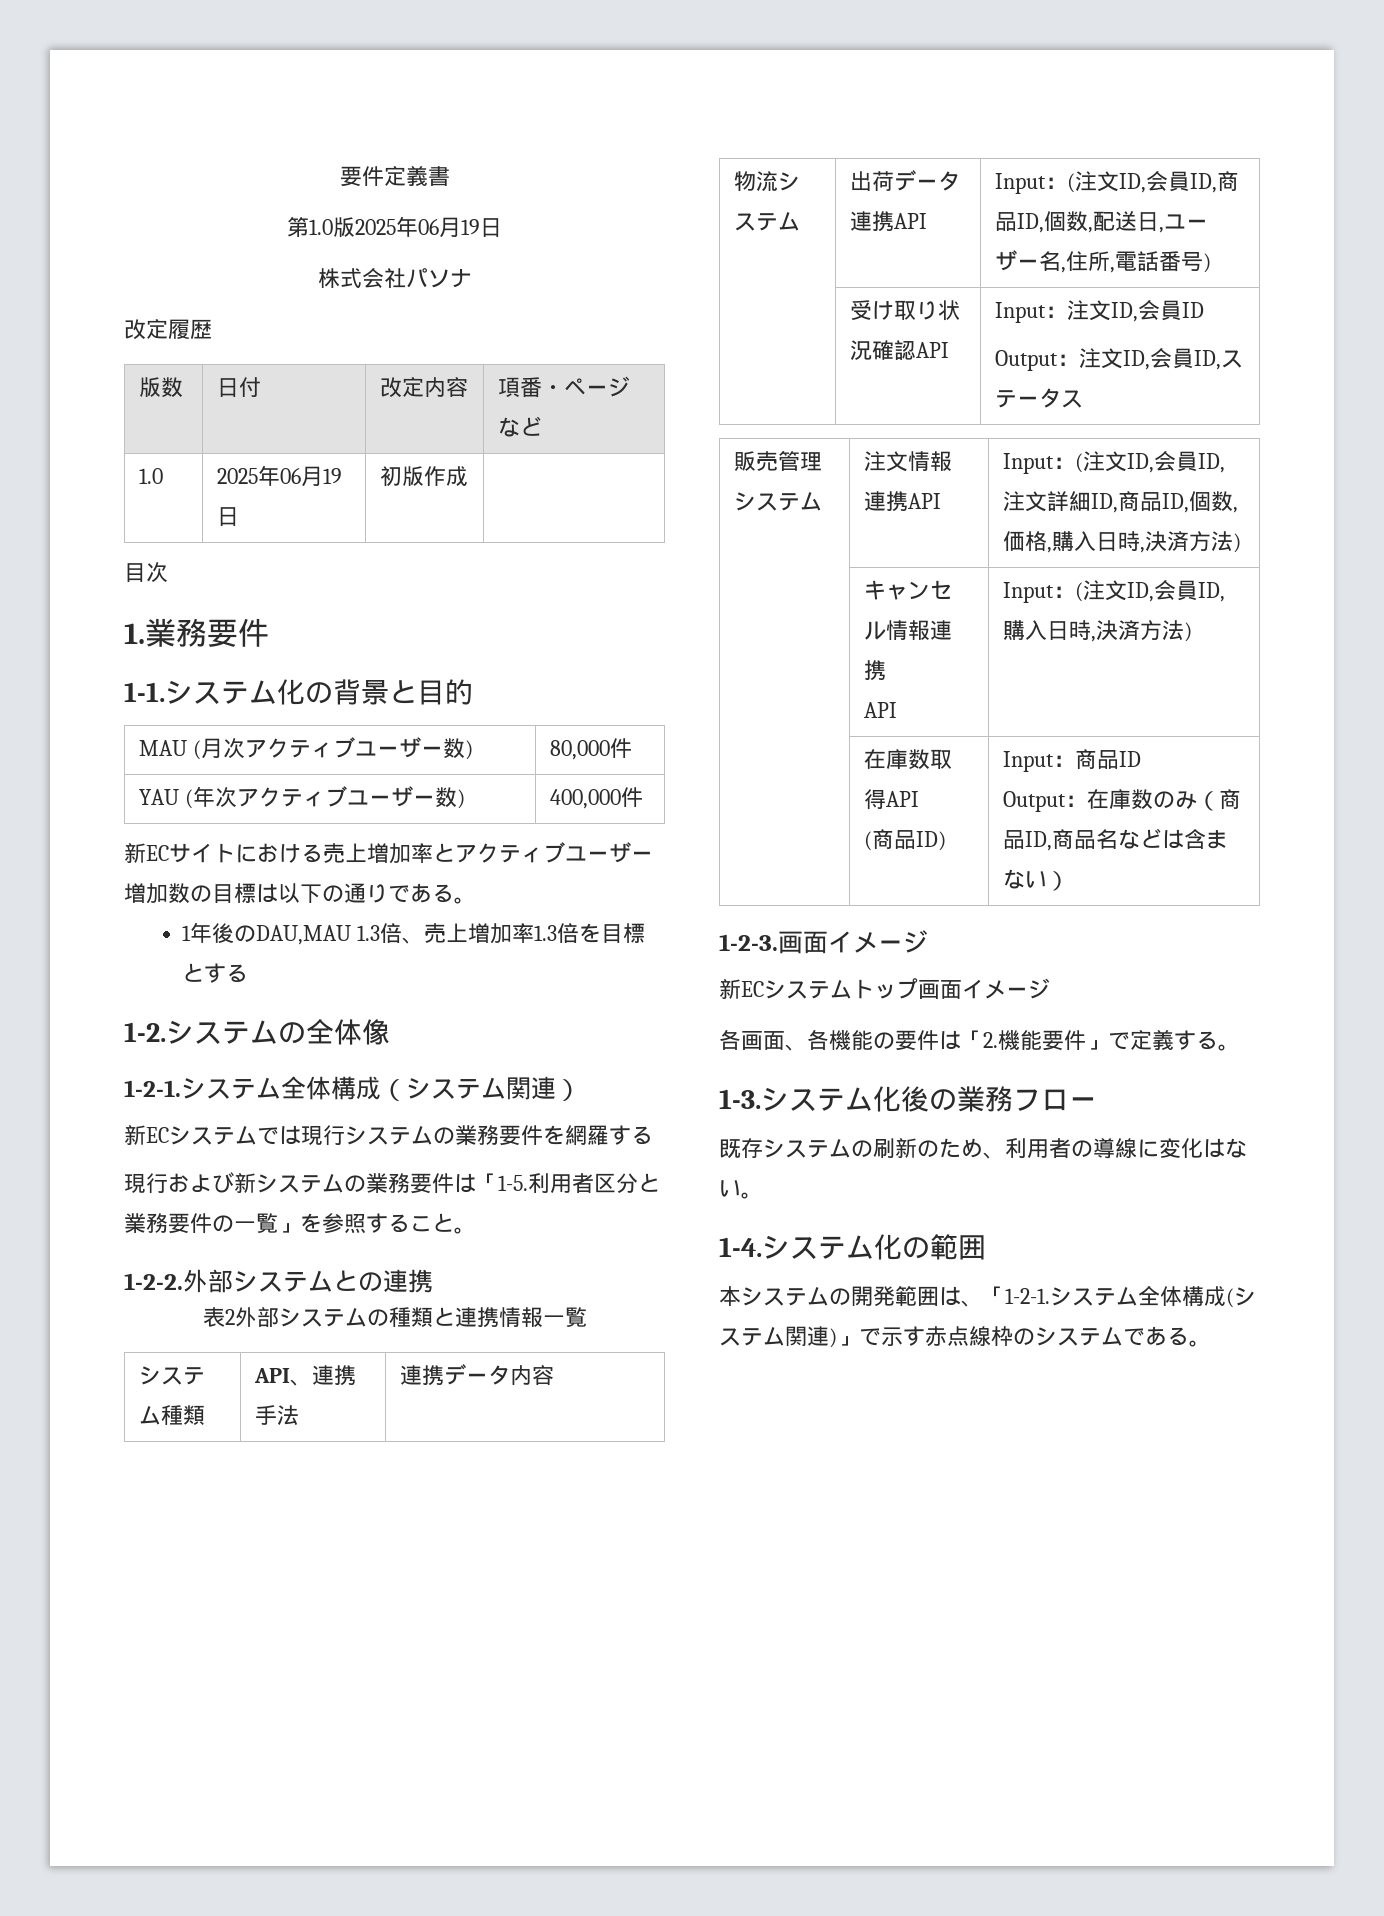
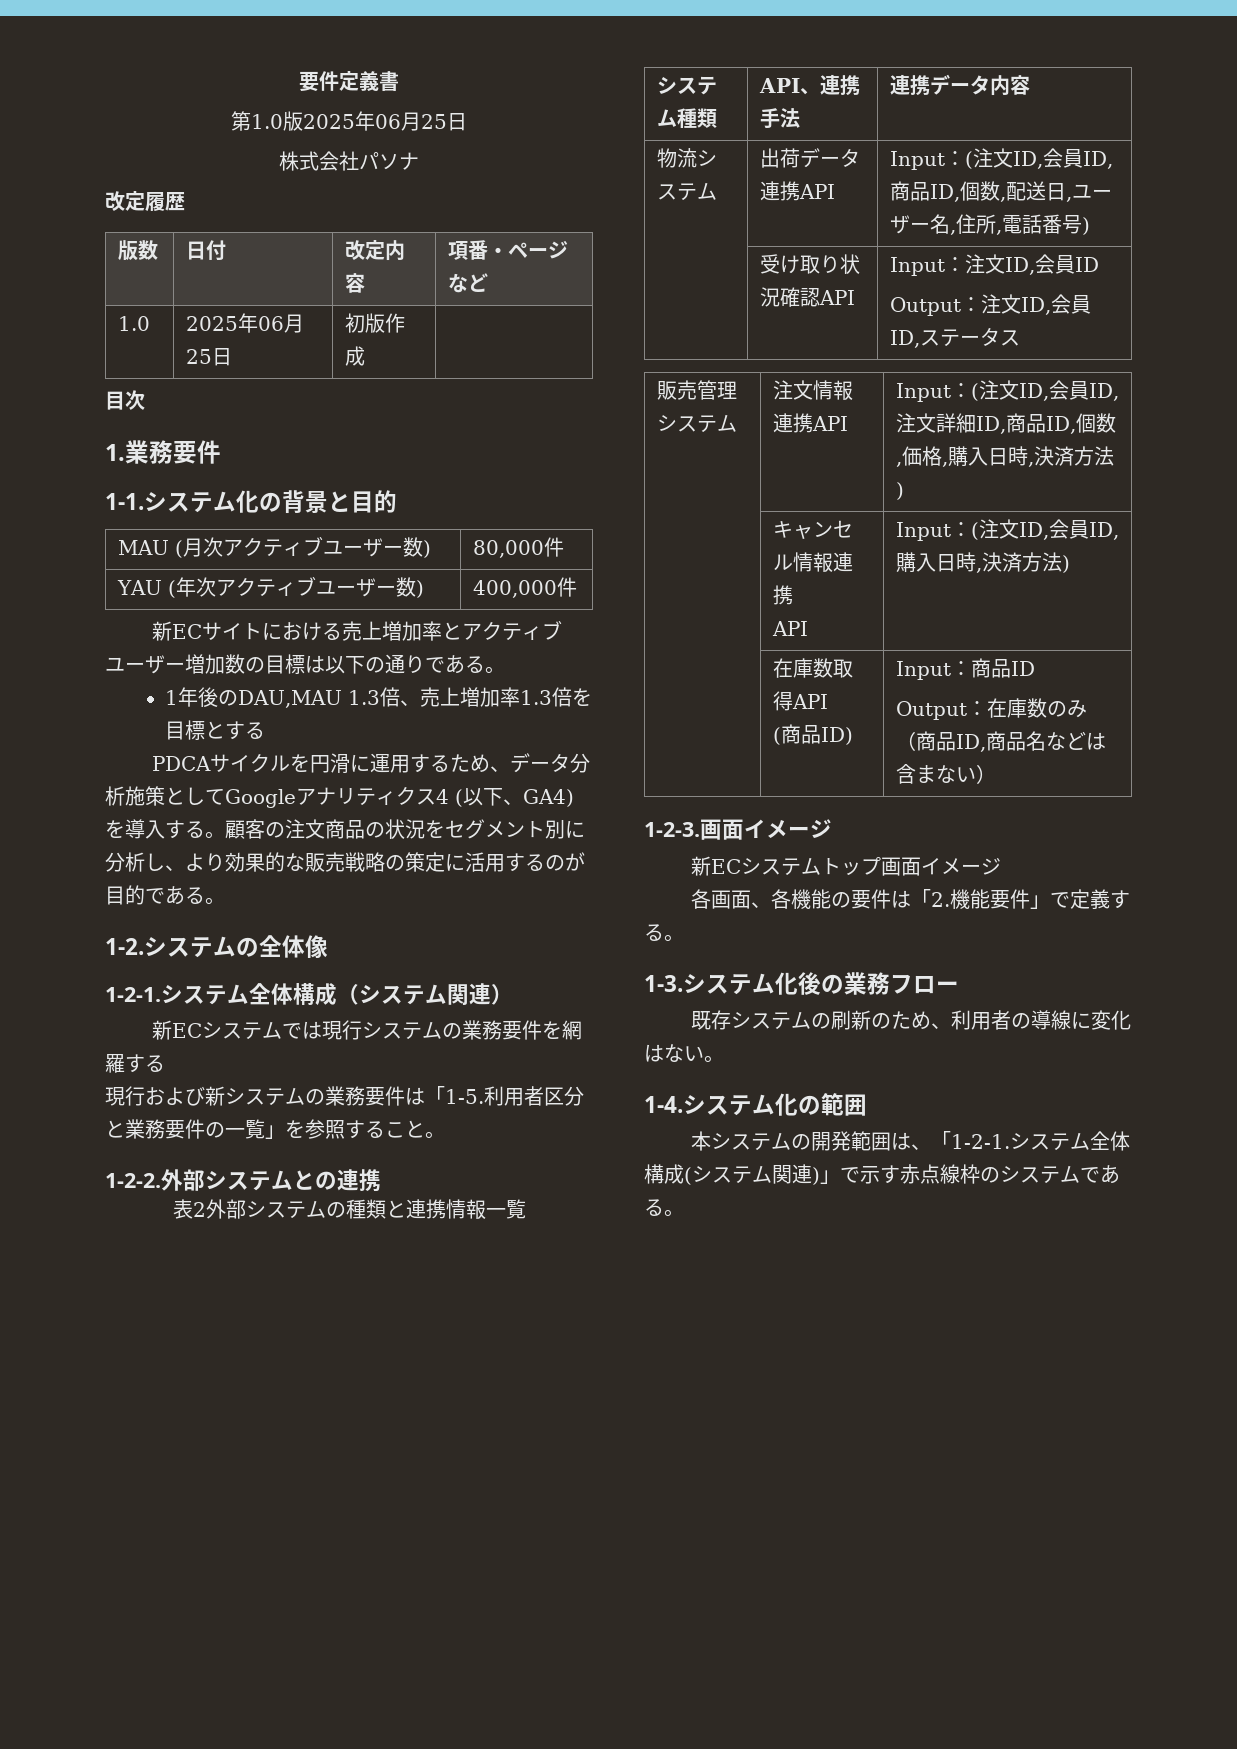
- 第1.0版2025年06月19日
+ 第1.0版2025年06月25日
- 1.0 | 2025年06月19日 | 初版作成 |
+ 1.0 | 2025年06月25日 | 初版作成 |
+ PDCAサイクルを円滑に運用するため、データ分析施策としてGoogleアナリティクス4 (以下、GA4)を導入する。顧客の注文商品の状況をセグメント別に分析し、より効果的な販売戦略の策定に活用するのが目的である。

